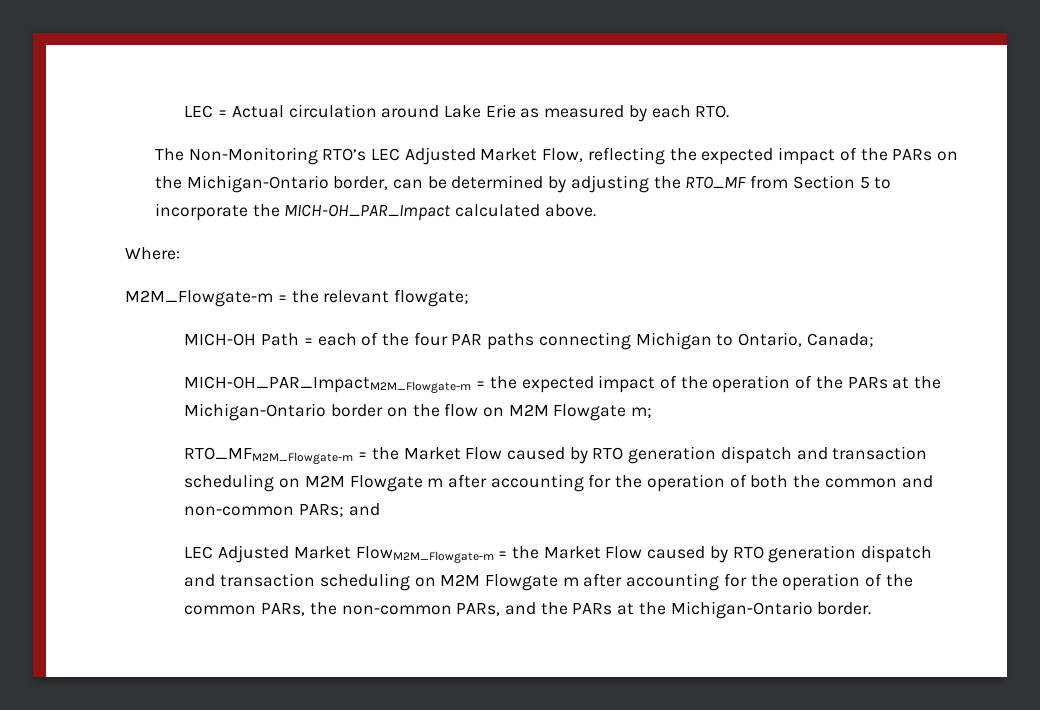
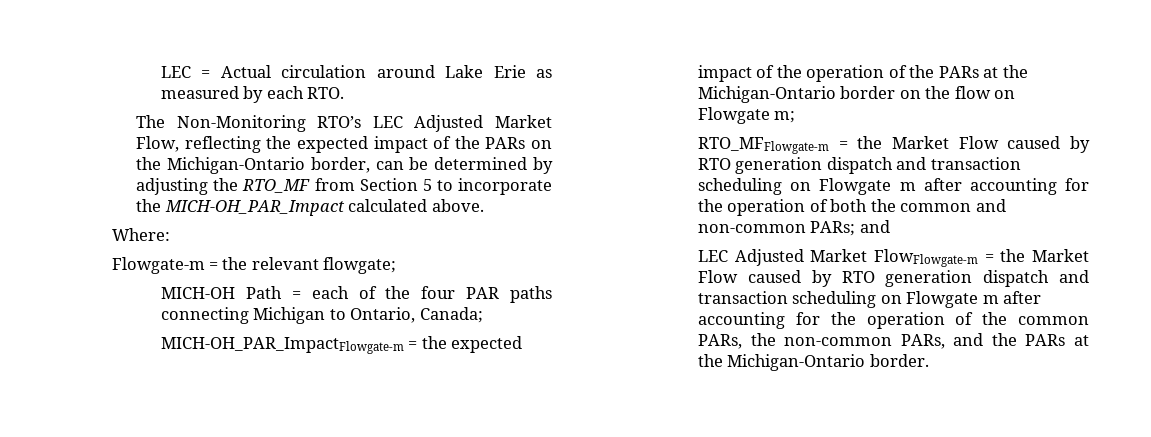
- M2M_Flowgate-m = the relevant flowgate;
+ Flowgate-m = the relevant flowgate;
- MICH-OH_PAR_ImpactM2M_Flowgate-m = the expected impact of the operation of the PARs at the Michigan-Ontario border on the flow on M2M Flowgate m;
+ MICH-OH_PAR_ImpactFlowgate-m = the expected impact of the operation of the PARs at the Michigan-Ontario border on the flow on Flowgate m;
- RTO_MFM2M_Flowgate-m = the Market Flow caused by RTO generation dispatch and transaction scheduling on M2M Flowgate m after accounting for the operation of both the common and non-common PARs; and
+ RTO_MFFlowgate-m = the Market Flow caused by RTO generation dispatch and transaction scheduling on Flowgate m after accounting for the operation of both the common and non-common PARs; and
- LEC Adjusted Market FlowM2M_Flowgate-m = the Market Flow caused by RTO generation dispatch and transaction scheduling on M2M Flowgate m after accounting for the operation of the common PARs, the non-common PARs, and the PARs at the Michigan-Ontario border.
+ LEC Adjusted Market FlowFlowgate-m = the Market Flow caused by RTO generation dispatch and transaction scheduling on Flowgate m after accounting for the operation of the common PARs, the non-common PARs, and the PARs at the Michigan-Ontario border.

